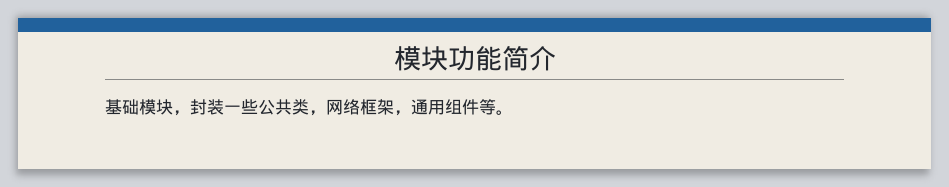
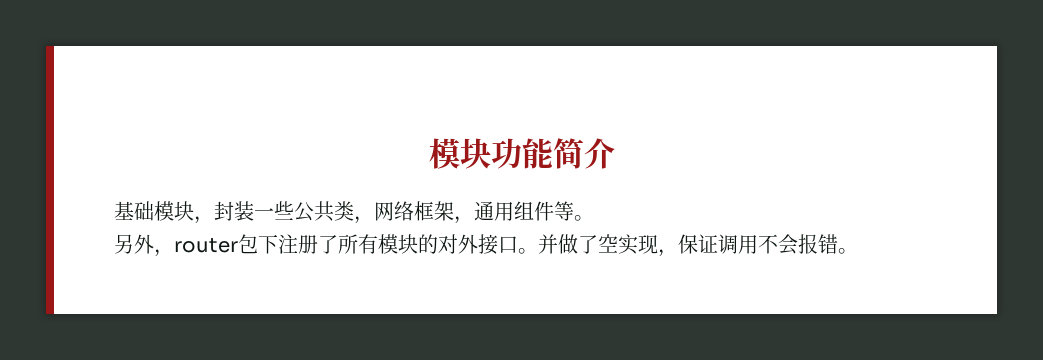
+ 另外，router包下注册了所有模块的对外接口。并做了空实现，保证调用不会报错。

